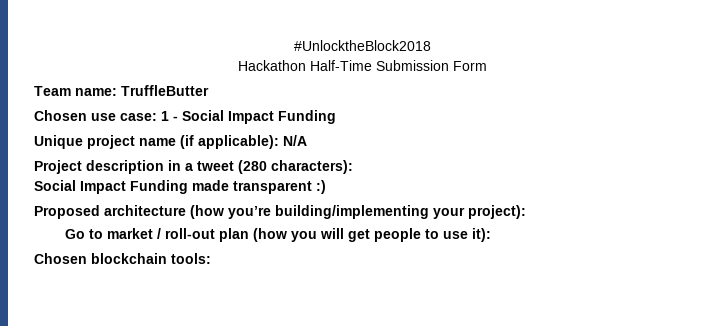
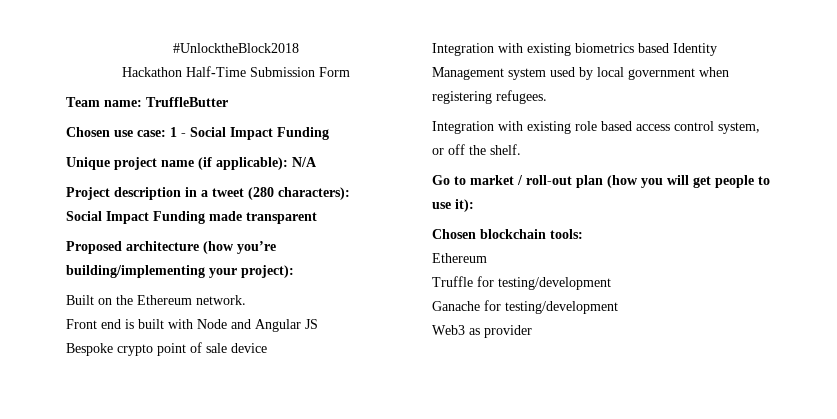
- Social Impact Funding made transparent :)
+ Social Impact Funding made transparent
+ Built on the Ethereum network.
+ Front end is built with Node and Angular JS
+ Bespoke crypto point of sale device
+ Integration with existing biometrics based Identity Management system used by local government when registering refugees.
+ Integration with existing role based access control system, or off the shelf.
  Chosen blockchain tools:
+ Ethereum
+ Truffle for testing/development
+ Ganache for testing/development
+ Web3 as provider

